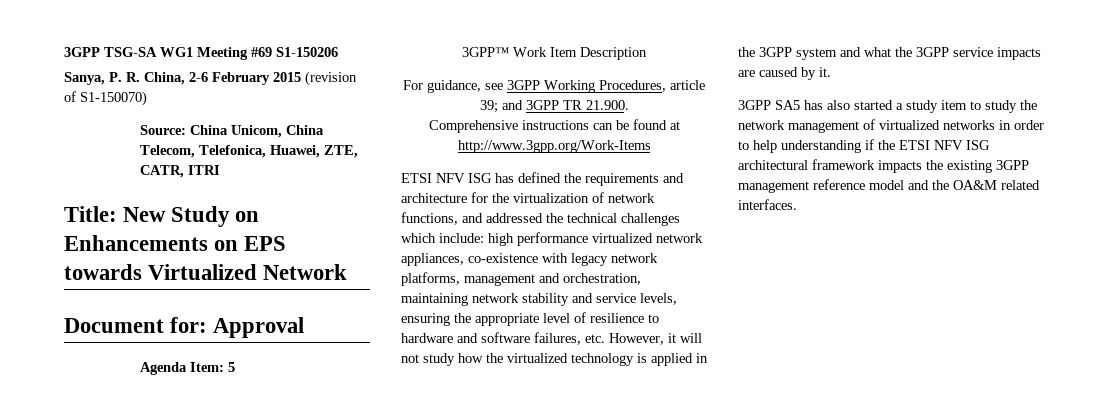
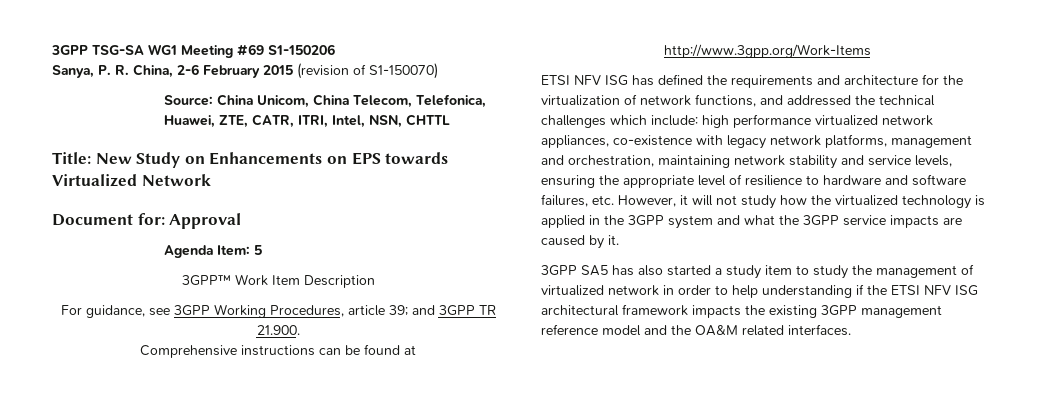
- Source: China Unicom, China Telecom, Telefonica, Huawei, ZTE, CATR, ITRI
+ Source: China Unicom, China Telecom, Telefonica, Huawei, ZTE, CATR, ITRI, Intel, NSN, CHTTL
- 3GPP SA5 has also started a study item to study the network management of virtualized networks in order to help understanding if the ETSI NFV ISG architectural framework impacts the existing 3GPP management reference model and the OA&M related interfaces.
+ 3GPP SA5 has also started a study item to study the management of virtualized network in order to help understanding if the ETSI NFV ISG architectural framework impacts the existing 3GPP management reference model and the OA&M related interfaces.

